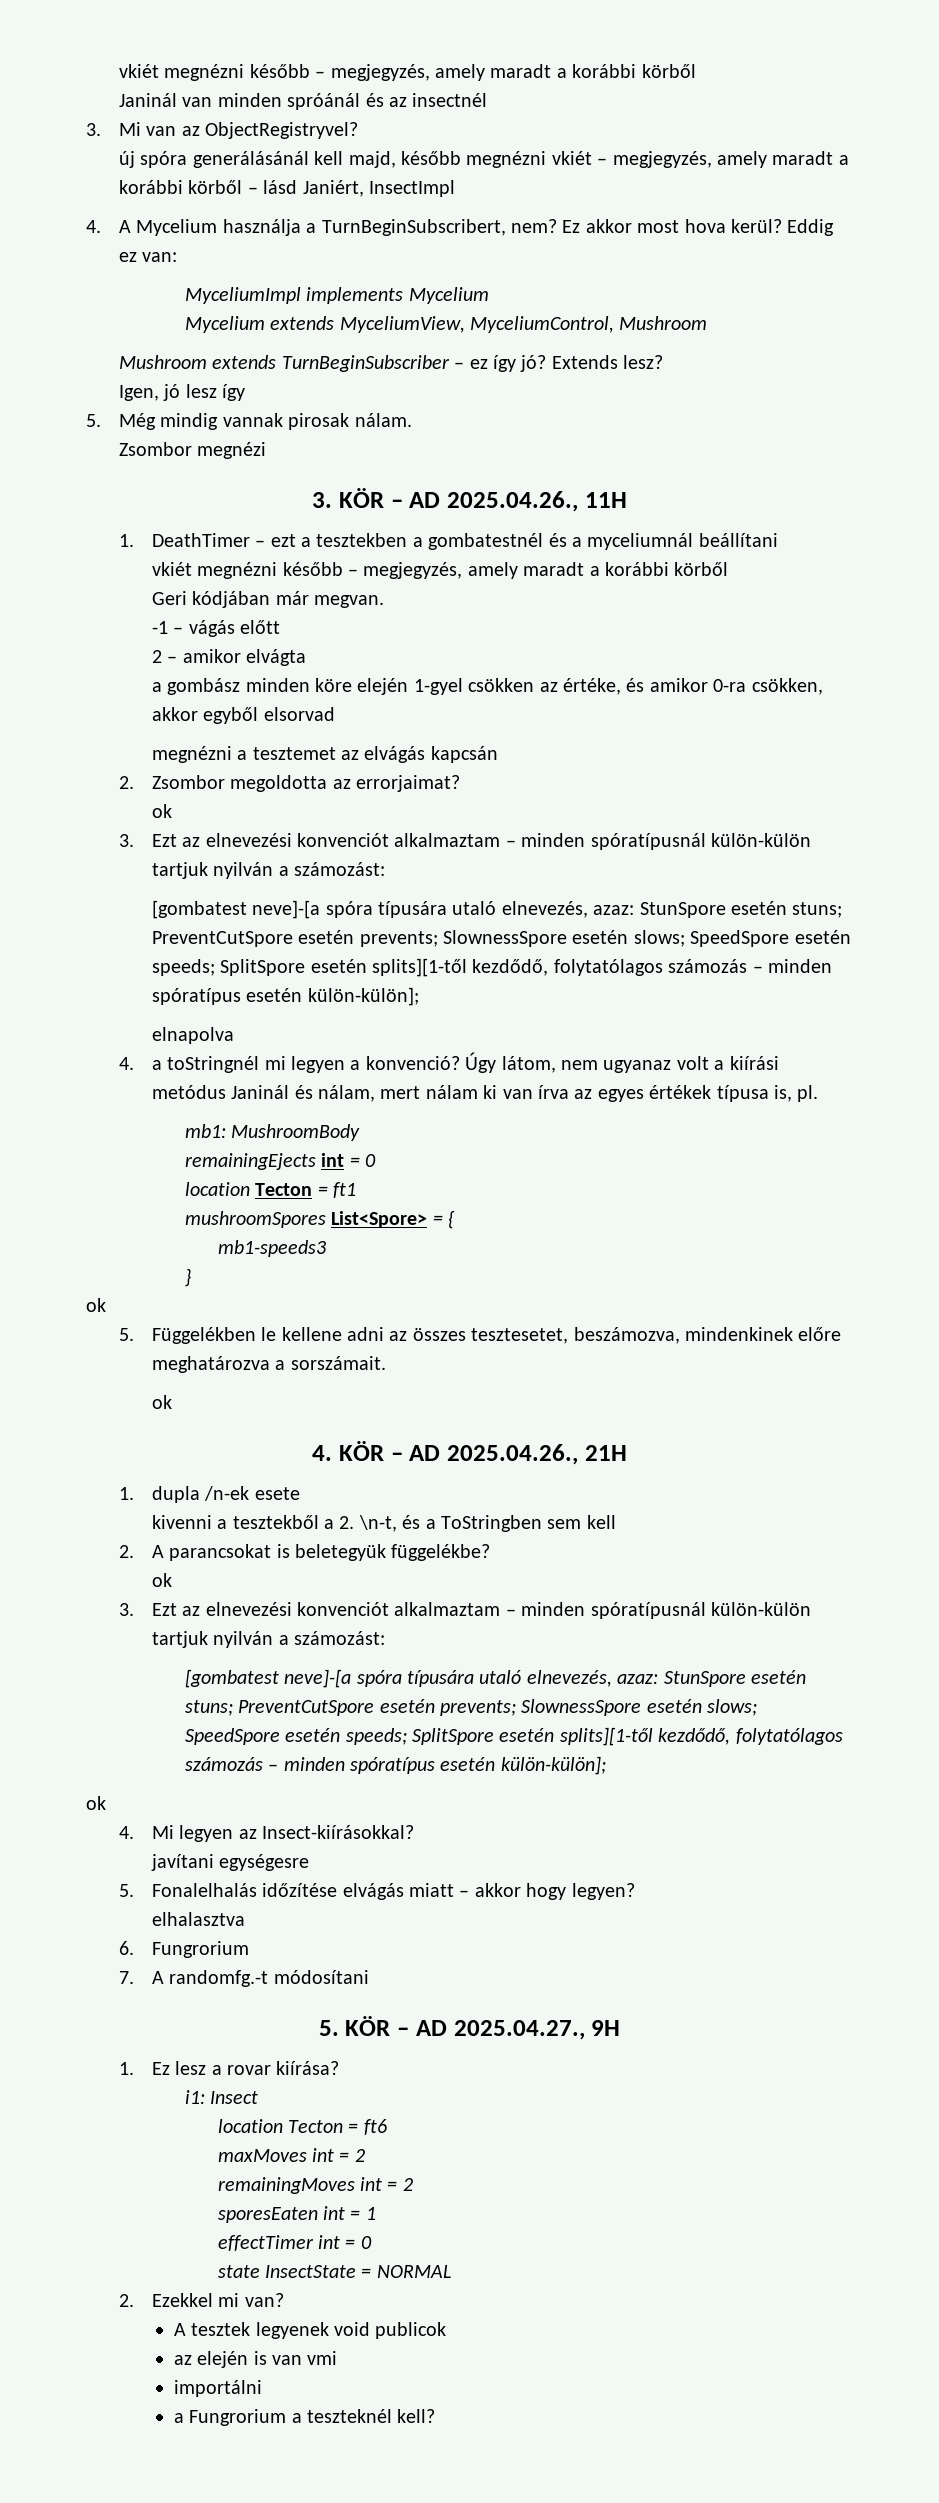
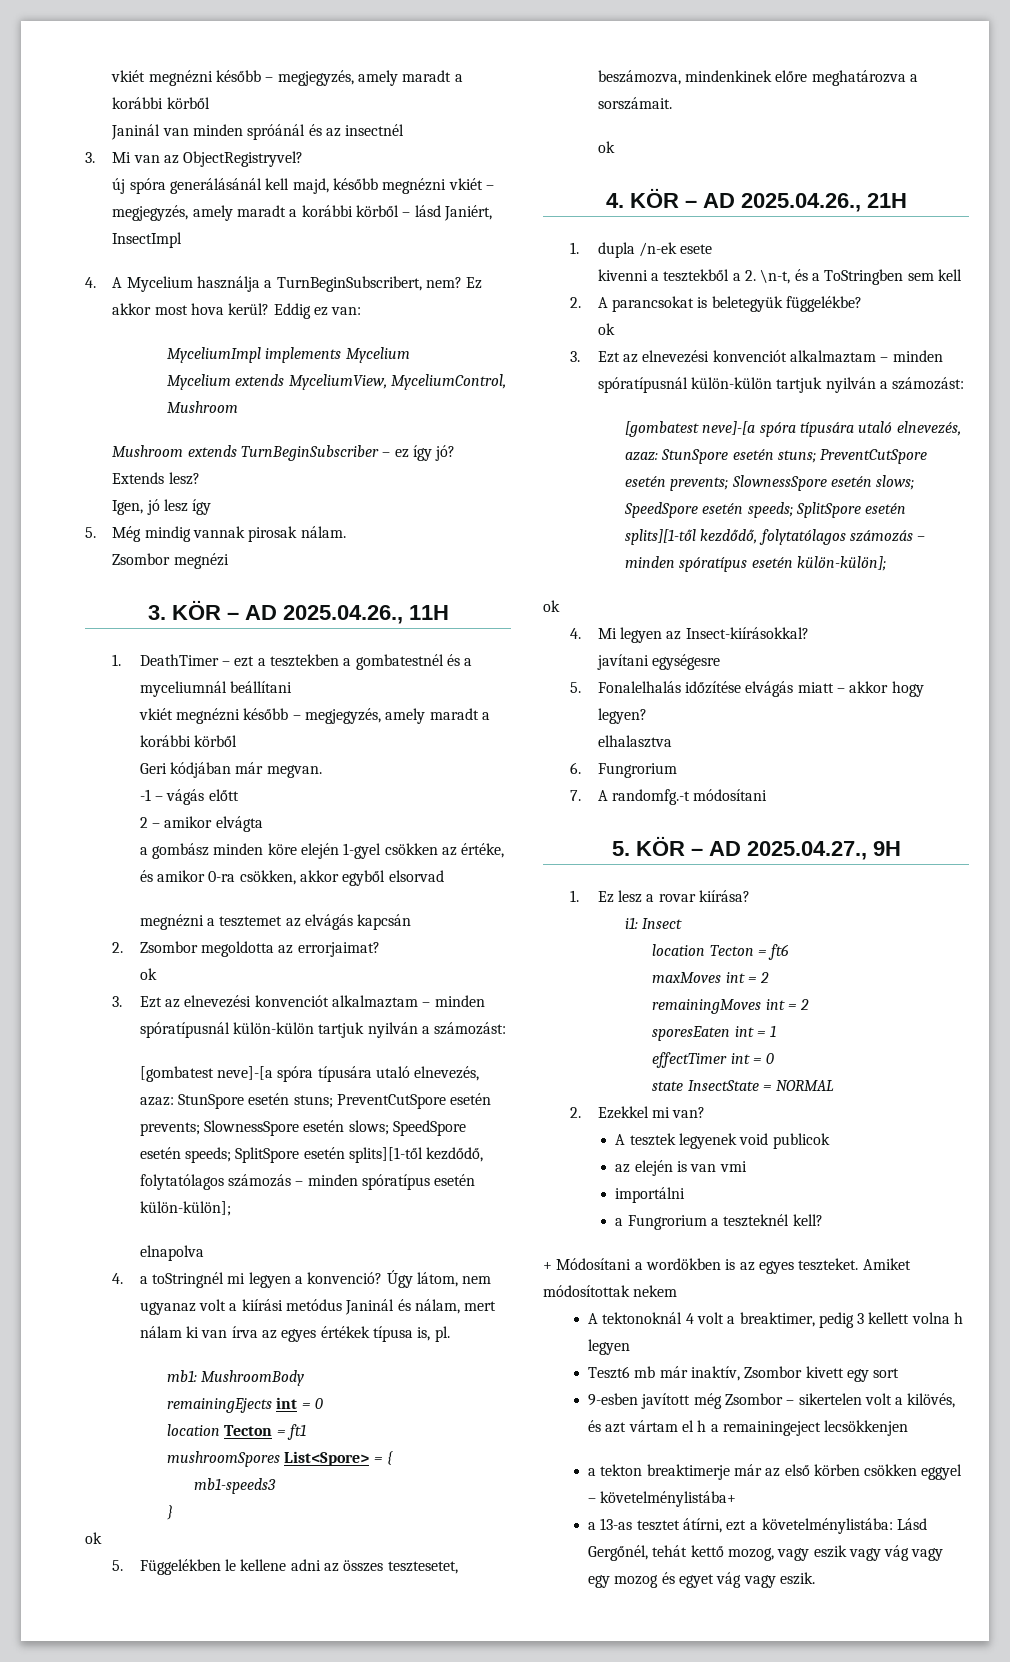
+ + Módosítani a wordökben is az egyes teszteket. Amiket módosítottak nekem
+ A tektonoknál 4 volt a breaktimer, pedig 3 kellett volna h legyen
+ Teszt6 mb már inaktív, Zsombor kivett egy sort
+ 9-esben javított még Zsombor – sikertelen volt a kilövés, és azt vártam el h a remainingeject lecsökkenjen
+ a tekton breaktimerje már az első körben csökken eggyel – követelménylistába+
+ a 13-as tesztet átírni, ezt a követelménylistába: Lásd Gergőnél, tehát kettő mozog, vagy eszik vagy vág vagy egy mozog és egyet vág vagy eszik.

